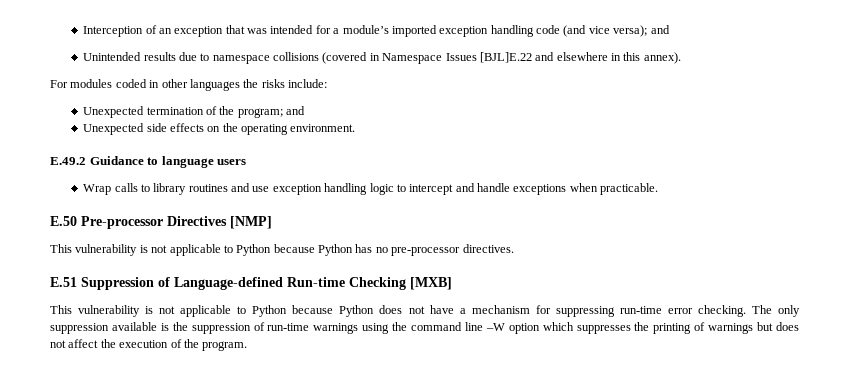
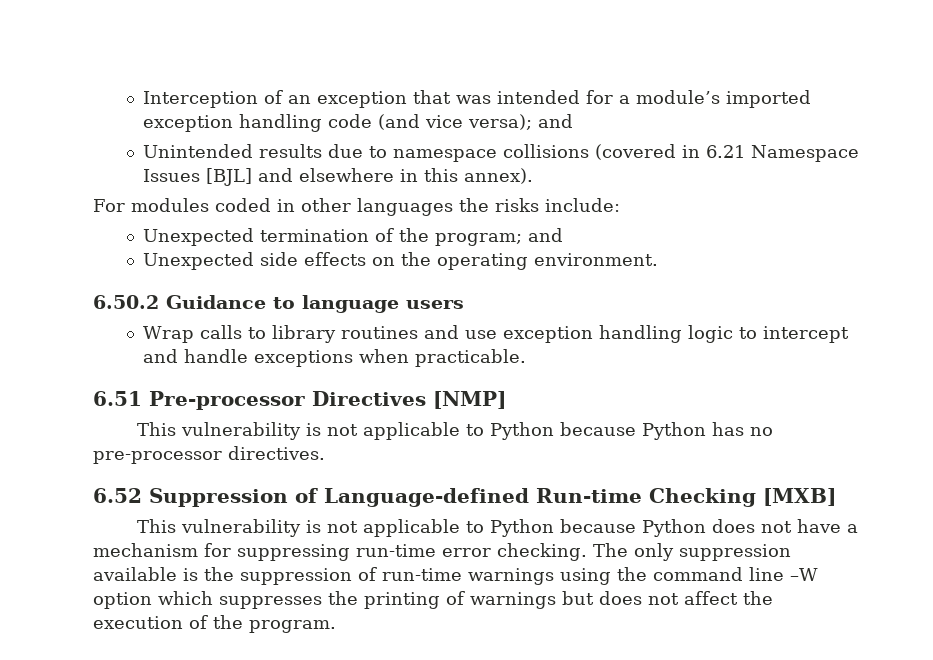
- Unintended results due to namespace collisions (covered in Namespace Issues [BJL]E.22 and elsewhere in this annex).
+ Unintended results due to namespace collisions (covered in 6.21 Namespace Issues [BJL] and elsewhere in this annex).
- E.49.2 Guidance to language users
+ 6.50.2 Guidance to language users
- E.50 Pre-processor Directives [NMP]
+ 6.51 Pre-processor Directives [NMP]
- E.51 Suppression of Language-defined Run-time Checking [MXB]
+ 6.52 Suppression of Language-defined Run-time Checking [MXB]

